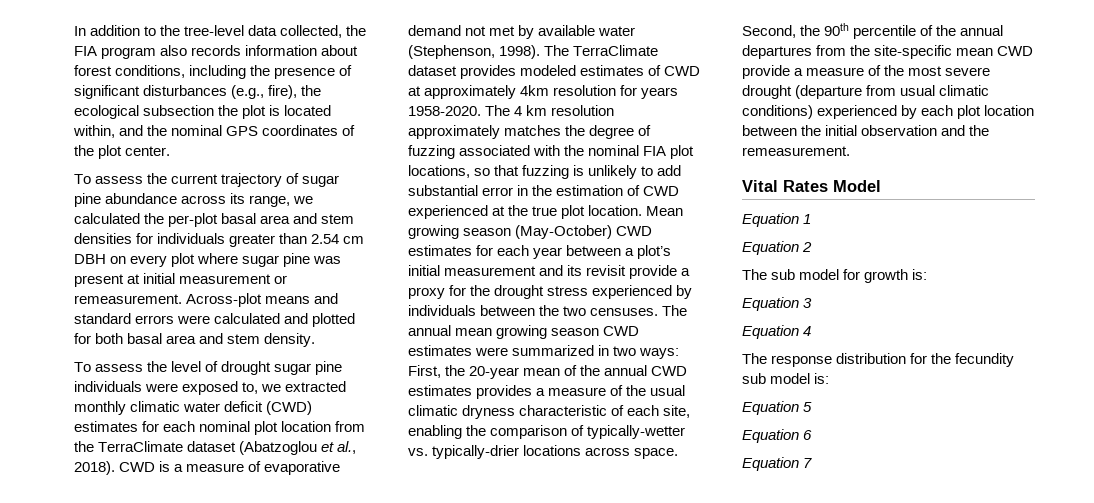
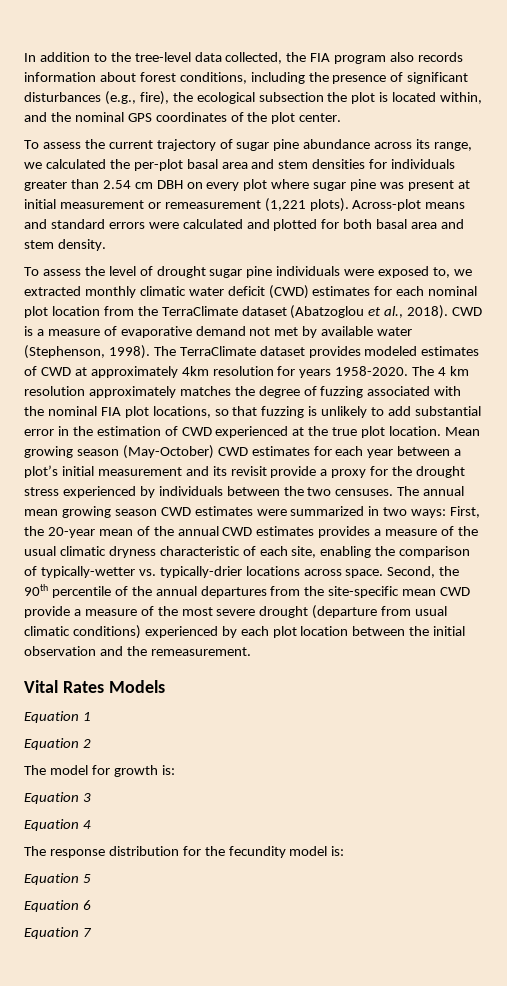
- To assess the current trajectory of sugar pine abundance across its range, we calculated the per-plot basal area and stem densities for individuals greater than 2.54 cm DBH on every plot where sugar pine was present at initial measurement or remeasurement.
+ To assess the current trajectory of sugar pine abundance across its range, we calculated the per-plot basal area and stem densities for individuals greater than 2.54 cm DBH on every plot where sugar pine was present at initial measurement or remeasurement (1,221 plots).
- Vital Rates Model
+ Vital Rates Models
- The sub model for growth is:
+ The model for growth is:
- The response distribution for the fecundity sub model is:
+ The response distribution for the fecundity model is:

